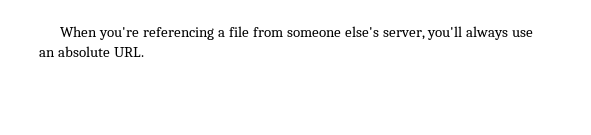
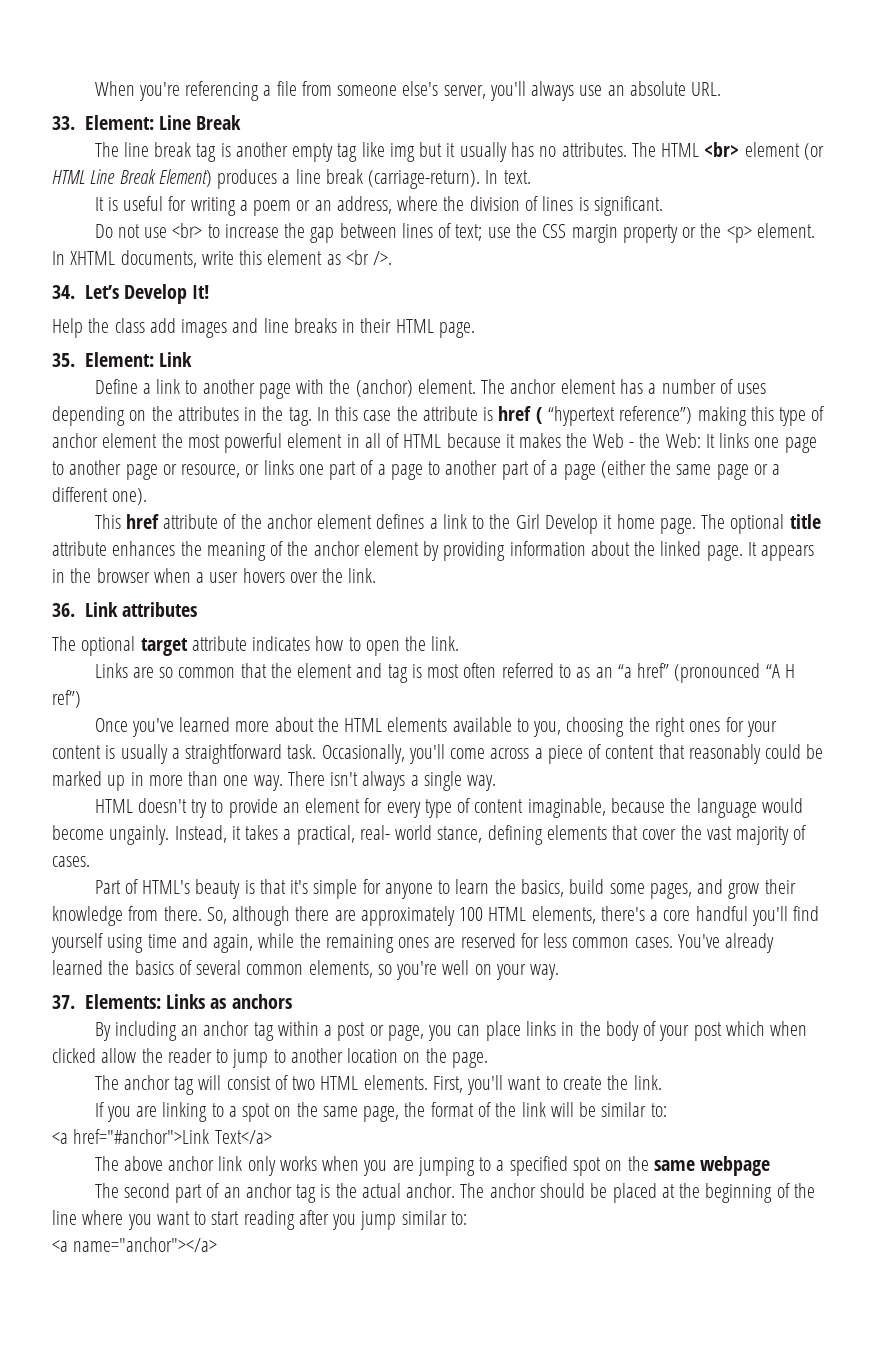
+ 33. Element: Line Break
+ The line break tag is another empty tag like img but it usually has no attributes. The HTML <br> element (or HTML Line Break Element) produces a line break (carriage-return). In text.
+ It is useful for writing a poem or an address, where the division of lines is significant.
+ Do not use <br> to increase the gap between lines of text; use the CSS margin property or the <p> element. In XHTML documents, write this element as <br />.
+ 34. Let’s Develop It!
+ Help the class add images and line breaks in their HTML page.
+ 35. Element: Link
+ Define a link to another page with the (anchor) element. The anchor element has a number of uses depending on the attributes in the tag. In this case the attribute is href ( “hypertext reference”) making this type of anchor element the most powerful element in all of HTML because it makes the Web - the Web: It links one page to another page or resource, or links one part of a page to another part of a page (either the same page or a different one).
+ This href attribute of the anchor element defines a link to the Girl Develop it home page. The optional title attribute enhances the meaning of the anchor element by providing information about the linked page. It appears in the browser when a user hovers over the link.
+ 36. Link attributes
+ The optional target attribute indicates how to open the link.
+ Links are so common that the element and tag is most often referred to as an “a href” (pronounced “A H ref”)
+ Once you've learned more about the HTML elements available to you, choosing the right ones for your content is usually a straightforward task. Occasionally, you'll come across a piece of content that reasonably could be marked up in more than one way. There isn't always a single way.
+ HTML doesn't try to provide an element for every type of content imaginable, because the language would become ungainly. Instead, it takes a practical, real- world stance, defining elements that cover the vast majority of cases.
+ Part of HTML's beauty is that it's simple for anyone to learn the basics, build some pages, and grow their knowledge from there. So, although there are approximately 100 HTML elements, there's a core handful you'll find yourself using time and again, while the remaining ones are reserved for less common cases. You've already learned the basics of several common elements, so you're well on your way.
+ 37. Elements: Links as anchors
+ By including an anchor tag within a post or page, you can place links in the body of your post which when clicked allow the reader to jump to another location on the page.
+ The anchor tag will consist of two HTML elements. First, you'll want to create the link.
+ If you are linking to a spot on the same page, the format of the link will be similar to:
+ <a href="#anchor">Link Text</a>
+ The above anchor link only works when you are jumping to a specified spot on the same webpage
+ The second part of an anchor tag is the actual anchor. The anchor should be placed at the beginning of the line where you want to start reading after you jump similar to:
+ <a name="anchor"></a>

